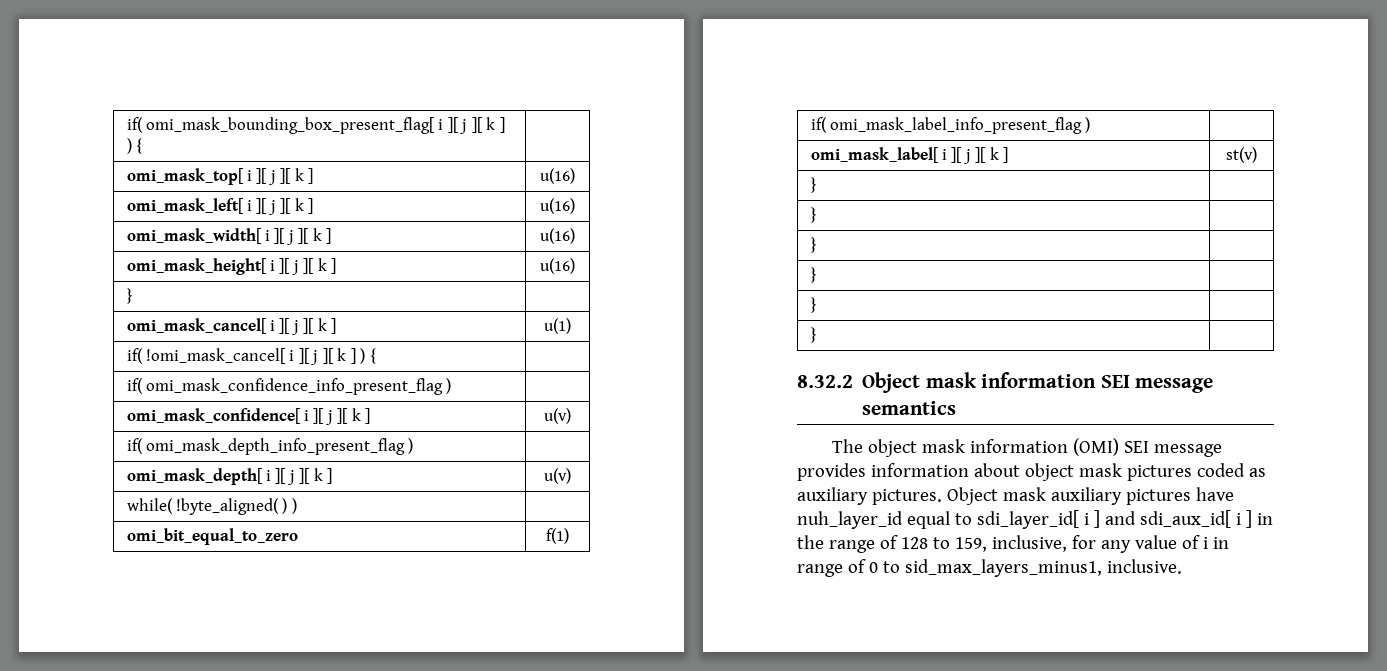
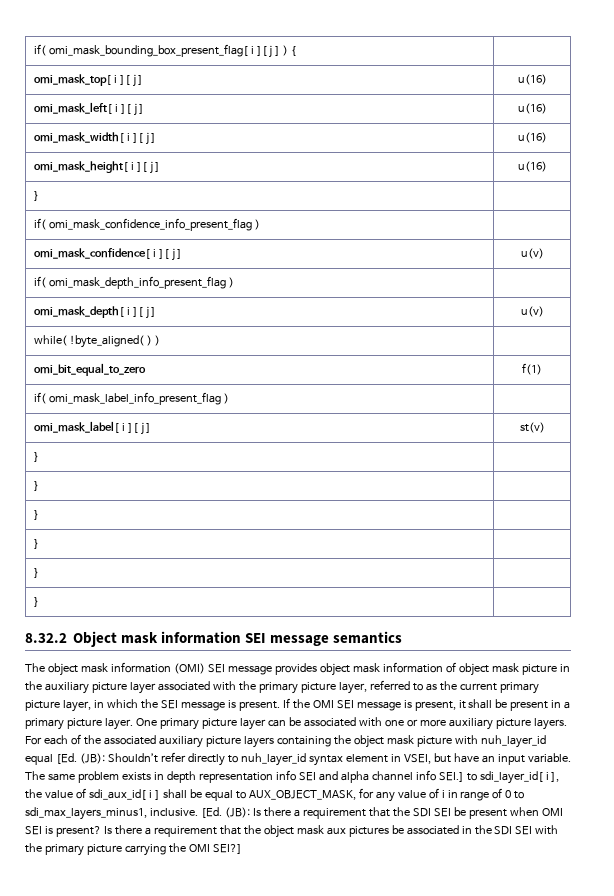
- if( omi_mask_bounding_box_present_flag[ i ][ j ][ k ] ) { |
+ if( omi_mask_bounding_box_present_flag[ i ][ j ] ) { |
- omi_mask_top[ i ][ j ][ k ] | u(16)
+ omi_mask_top[ i ][ j ] | u(16)
- omi_mask_left[ i ][ j ][ k ] | u(16)
+ omi_mask_left[ i ][ j ] | u(16)
- omi_mask_width[ i ][ j ][ k ] | u(16)
+ omi_mask_width[ i ][ j ] | u(16)
- omi_mask_height[ i ][ j ][ k ] | u(16)
+ omi_mask_height[ i ][ j ] | u(16)
- omi_mask_cancel[ i ][ j ][ k ] | u(1)
- if( !omi_mask_cancel[ i ][ j ][ k ] ) { |
- omi_mask_confidence[ i ][ j ][ k ] | u(v)
+ omi_mask_confidence[ i ][ j ] | u(v)
- omi_mask_depth[ i ][ j ][ k ] | u(v)
+ omi_mask_depth[ i ][ j ] | u(v)
- omi_mask_label[ i ][ j ][ k ] | st(v)
+ omi_mask_label[ i ][ j ] | st(v)
- The object mask information (OMI) SEI message provides information about object mask pictures coded as auxiliary pictures. Object mask auxiliary pictures have nuh_layer_id equal to sdi_layer_id[ i ] and sdi_aux_id[ i ] in the range of 128 to 159, inclusive, for any value of i in range of 0 to sid_max_layers_minus1, inclusive.
+ The object mask information (OMI) SEI message provides object mask information of object mask picture in the auxiliary picture layer associated with the primary picture layer, referred to as the current primary picture layer, in which the SEI message is present. If the OMI SEI message is present, it shall be present in a primary picture layer. One primary picture layer can be associated with one or more auxiliary picture layers. For each of the associated auxiliary picture layers containing the object mask picture with nuh_layer_id equal [Ed. (JB): Shouldn’t refer directly to nuh_layer_id syntax element in VSEI, but have an input variable. The same problem exists in depth representation info SEI and alpha channel info SEI.] to sdi_layer_id[ i ], the value of sdi_aux_id[ i ] shall be equal to AUX_OBJECT_MASK, for any value of i in range of 0 to sdi_max_layers_minus1, inclusive. [Ed. (JB): Is there a requirement that the SDI SEI be present when OMI SEI is present? Is there a requirement that the object mask aux pictures be associated in the SDI SEI with the primary picture carrying the OMI SEI?]

